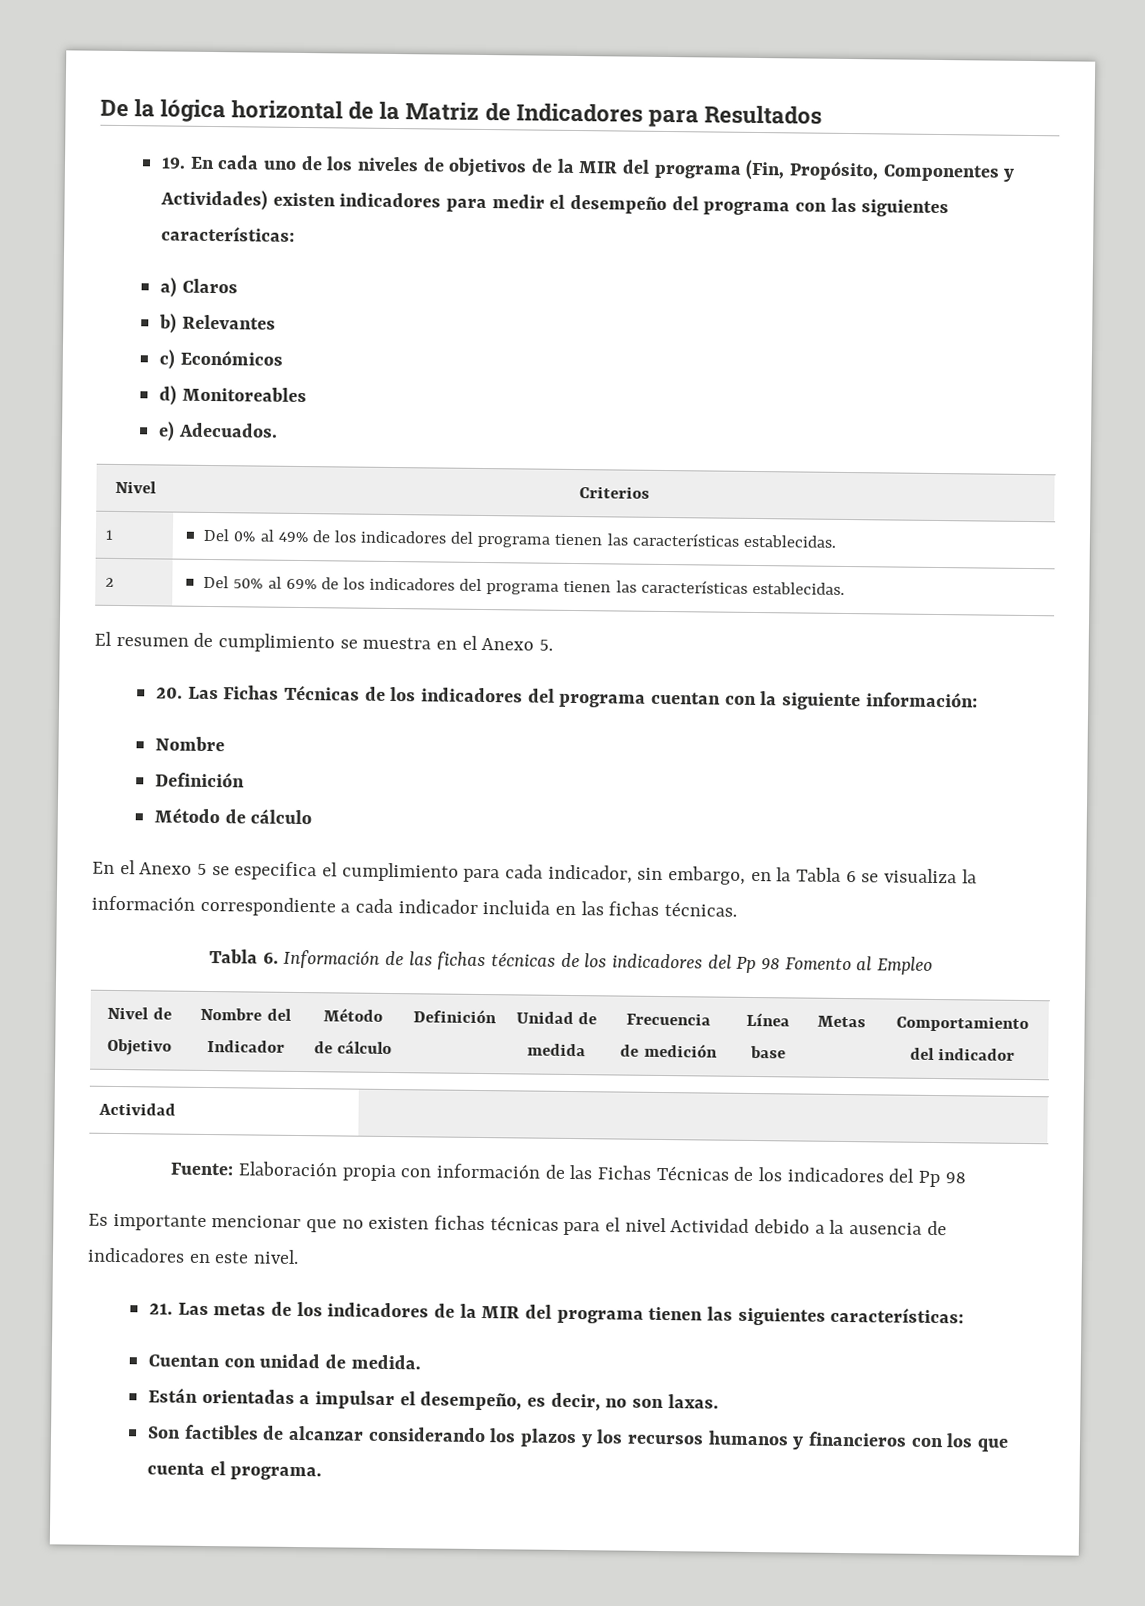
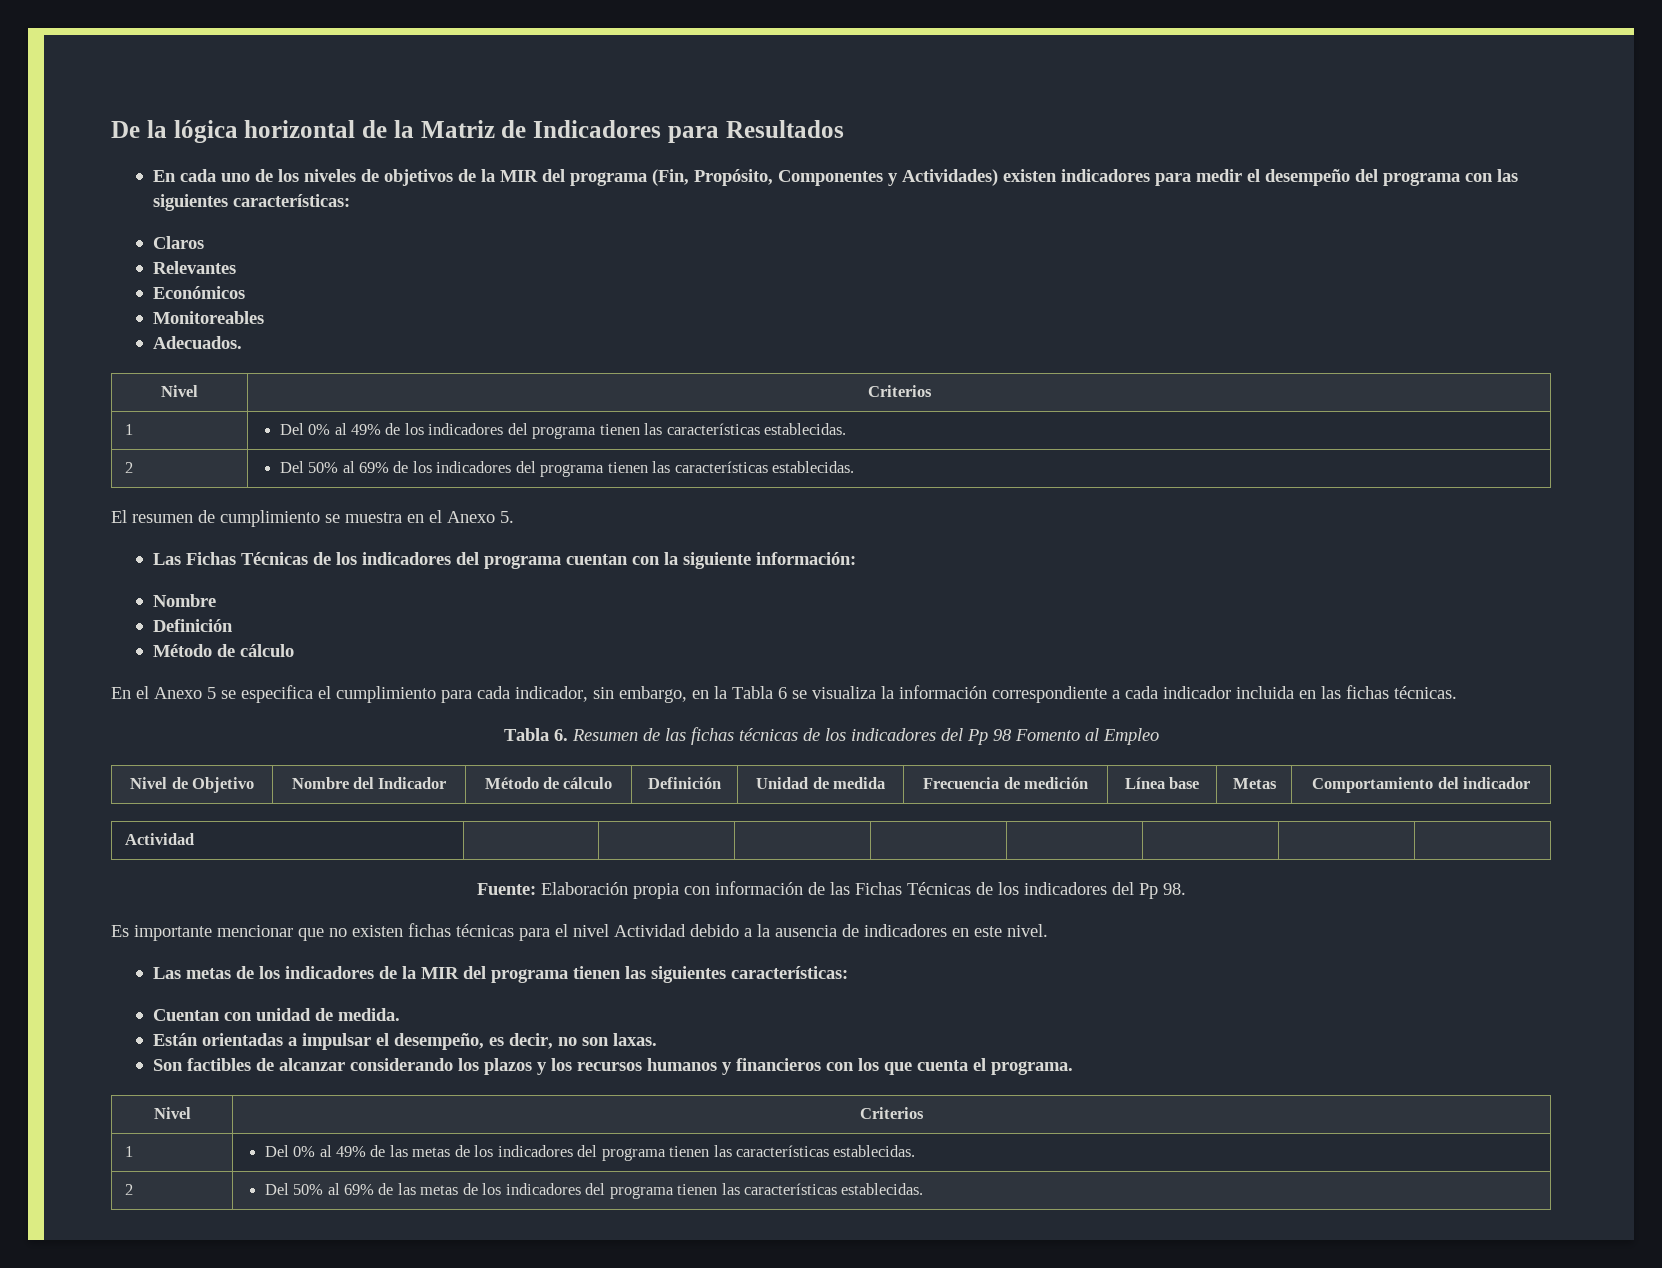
- 19. En cada uno de los niveles de objetivos de la MIR del programa (Fin, Propósito, Componentes y Actividades) existen indicadores para medir el desempeño del programa con las siguientes características:
+ En cada uno de los niveles de objetivos de la MIR del programa (Fin, Propósito, Componentes y Actividades) existen indicadores para medir el desempeño del programa con las siguientes características:
- a) Claros
+ Claros
- b) Relevantes
+ Relevantes
- c) Económicos
+ Económicos
- d) Monitoreables
+ Monitoreables
- e) Adecuados.
+ Adecuados.
- 20. Las Fichas Técnicas de los indicadores del programa cuentan con la siguiente información:
+ Las Fichas Técnicas de los indicadores del programa cuentan con la siguiente información:
- Tabla 6. Información de las fichas técnicas de los indicadores del Pp 98 Fomento al Empleo
+ Tabla 6. Resumen de las fichas técnicas de los indicadores del Pp 98 Fomento al Empleo
- Fuente: Elaboración propia con información de las Fichas Técnicas de los indicadores del Pp 98
+ Fuente: Elaboración propia con información de las Fichas Técnicas de los indicadores del Pp 98.
- 21. Las metas de los indicadores de la MIR del programa tienen las siguientes características:
+ Las metas de los indicadores de la MIR del programa tienen las siguientes características:
  Son factibles de alcanzar considerando los plazos y los recursos humanos y financieros con los que cuenta el programa.
+ Nivel | Criterios
+ 1 | Del 0% al 49% de las metas de los indicadores del programa tienen las características establecidas.
+ 2 | Del 50% al 69% de las metas de los indicadores del programa tienen las características establecidas.

